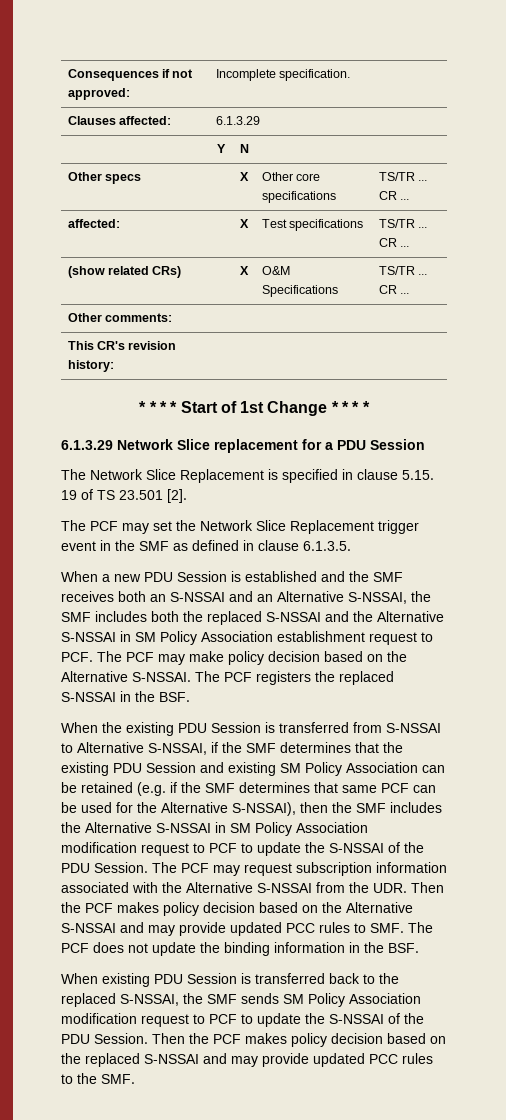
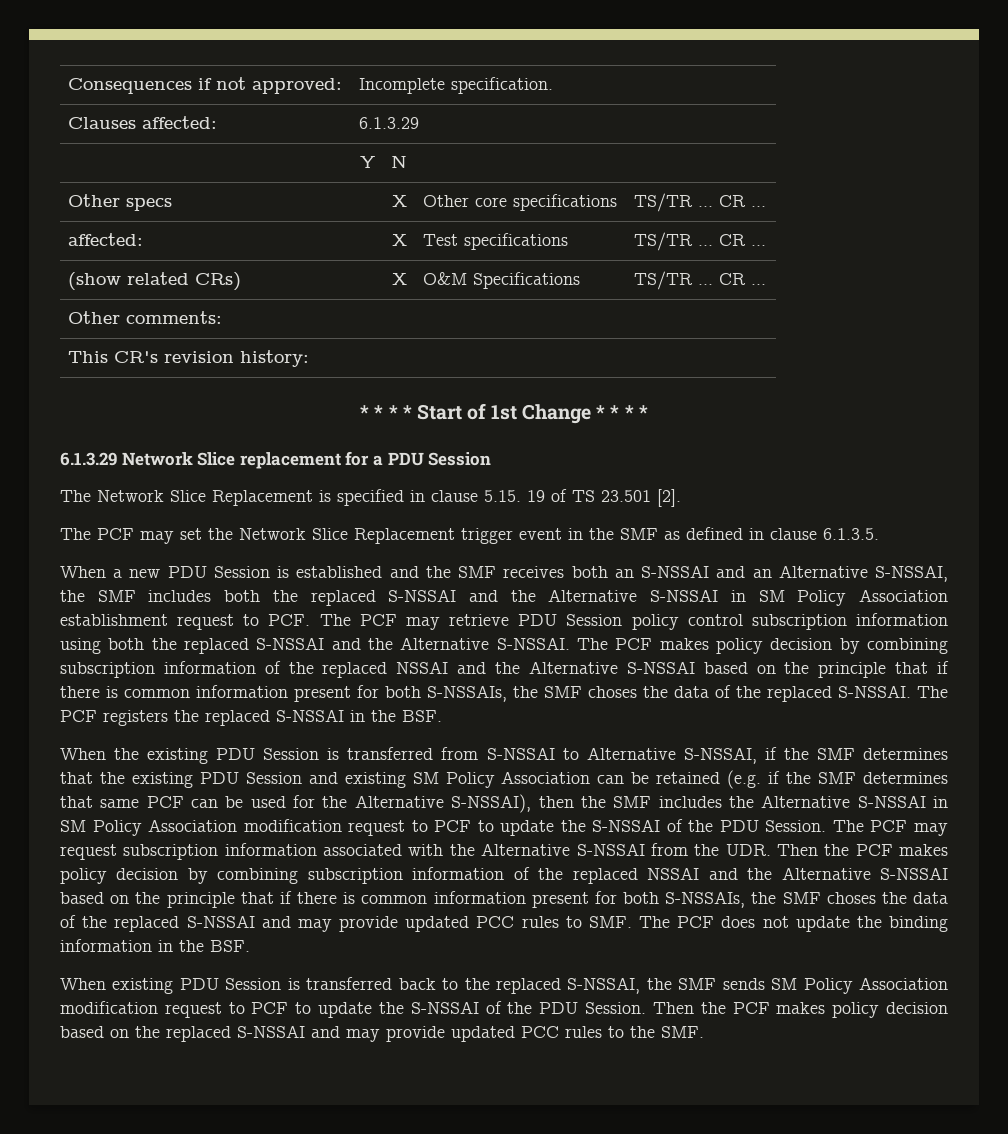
- When a new PDU Session is established and the SMF receives both an S-NSSAI and an Alternative S-NSSAI, the SMF includes both the replaced S-NSSAI and the Alternative S-NSSAI in SM Policy Association establishment request to PCF. The PCF may make policy decision based on the Alternative S-NSSAI.
+ When a new PDU Session is established and the SMF receives both an S-NSSAI and an Alternative S-NSSAI, the SMF includes both the replaced S-NSSAI and the Alternative S-NSSAI in SM Policy Association establishment request to PCF. The PCF may retrieve PDU Session policy control subscription information using both the replaced S-NSSAI and the Alternative S-NSSAI. The PCF makes policy decision by combining subscription information of the replaced NSSAI and the Alternative S-NSSAI based on the principle that if there is common information present for both S-NSSAIs, the SMF choses the data of the replaced S-NSSAI.
- The PCF may request subscription information associated with the Alternative S-NSSAI from the UDR. Then the PCF makes policy decision based on the Alternative S-NSSAI and may provide updated PCC rules to SMF. The PCF does not update the binding information in the BSF.
+ The PCF may request subscription information associated with the Alternative S-NSSAI from the UDR. Then the PCF makes policy decision by combining subscription information of the replaced NSSAI and the Alternative S-NSSAI based on the principle that if there is common information present for both S-NSSAIs, the SMF choses the data of the replaced S-NSSAI and may provide updated PCC rules to SMF. The PCF does not update the binding information in the BSF.

